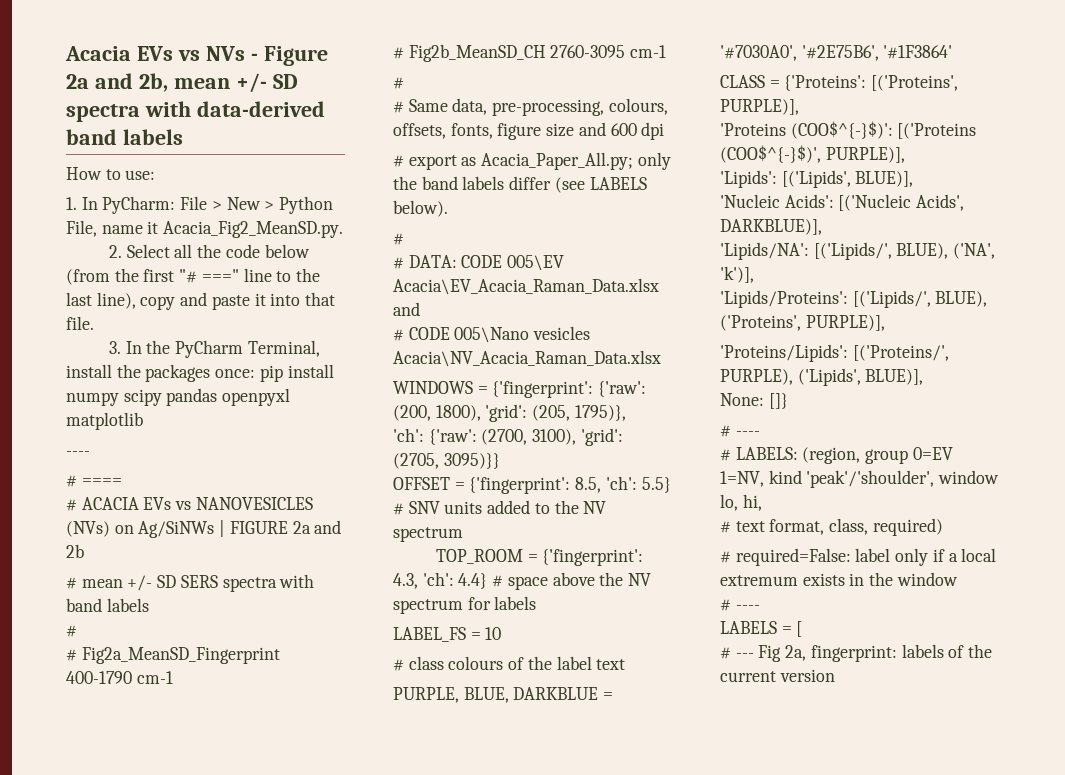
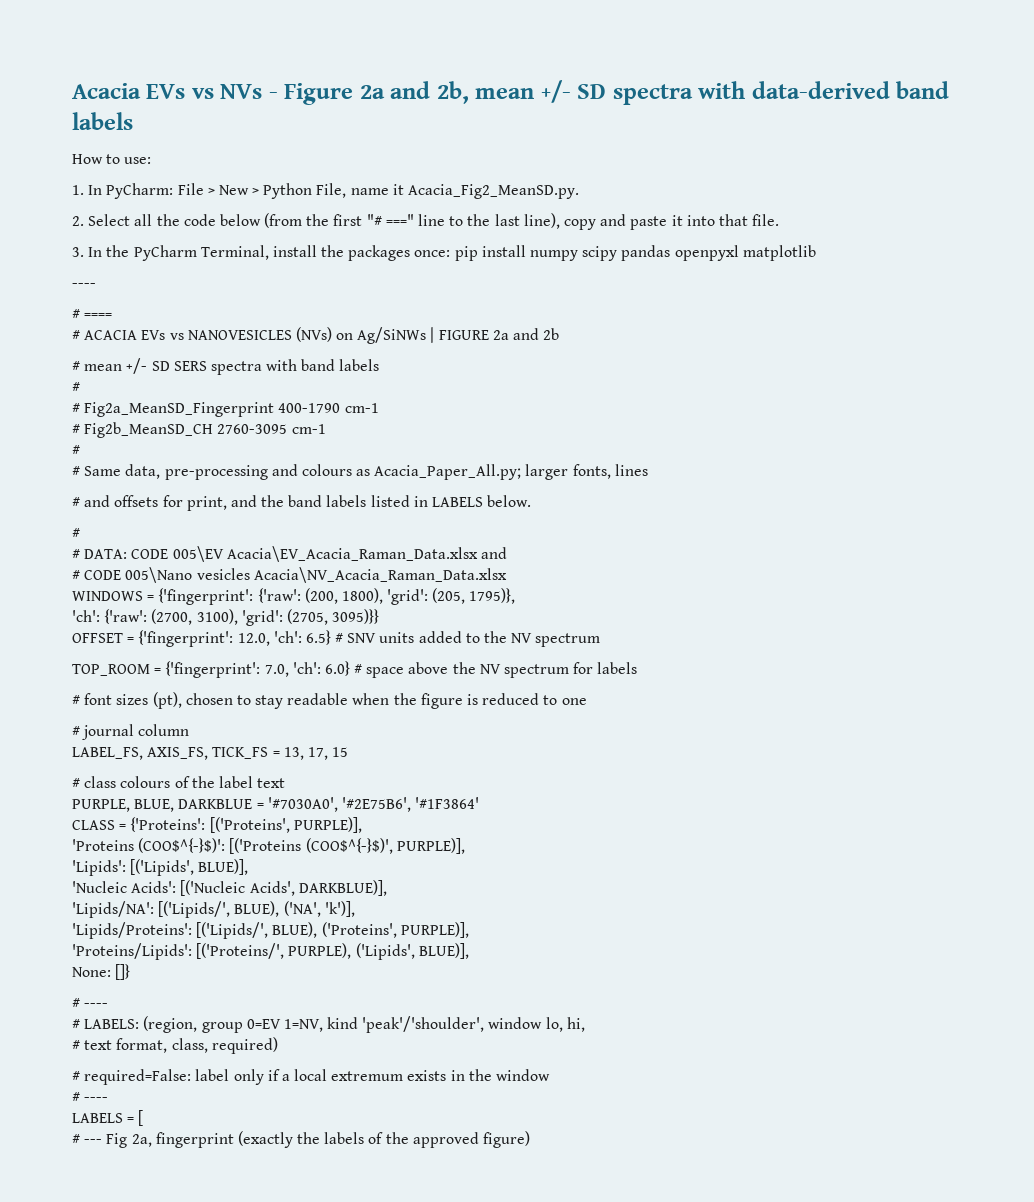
- # Same data, pre-processing, colours, offsets, fonts, figure size and 600 dpi
- # export as Acacia_Paper_All.py; only the band labels differ (see LABELS below).
+ # Same data, pre-processing and colours as Acacia_Paper_All.py; larger fonts, lines
+ # and offsets for print, and the band labels listed in LABELS below.
- OFFSET = {'fingerprint': 8.5, 'ch': 5.5} # SNV units added to the NV spectrum
+ OFFSET = {'fingerprint': 12.0, 'ch': 6.5} # SNV units added to the NV spectrum
- TOP_ROOM = {'fingerprint': 4.3, 'ch': 4.4} # space above the NV spectrum for labels
+ TOP_ROOM = {'fingerprint': 7.0, 'ch': 6.0} # space above the NV spectrum for labels
- LABEL_FS = 10
+ # font sizes (pt), chosen to stay readable when the figure is reduced to one
+ # journal column
+ LABEL_FS, AXIS_FS, TICK_FS = 13, 17, 15
- # --- Fig 2a, fingerprint: labels of the current version
+ # --- Fig 2a, fingerprint (exactly the labels of the approved figure)

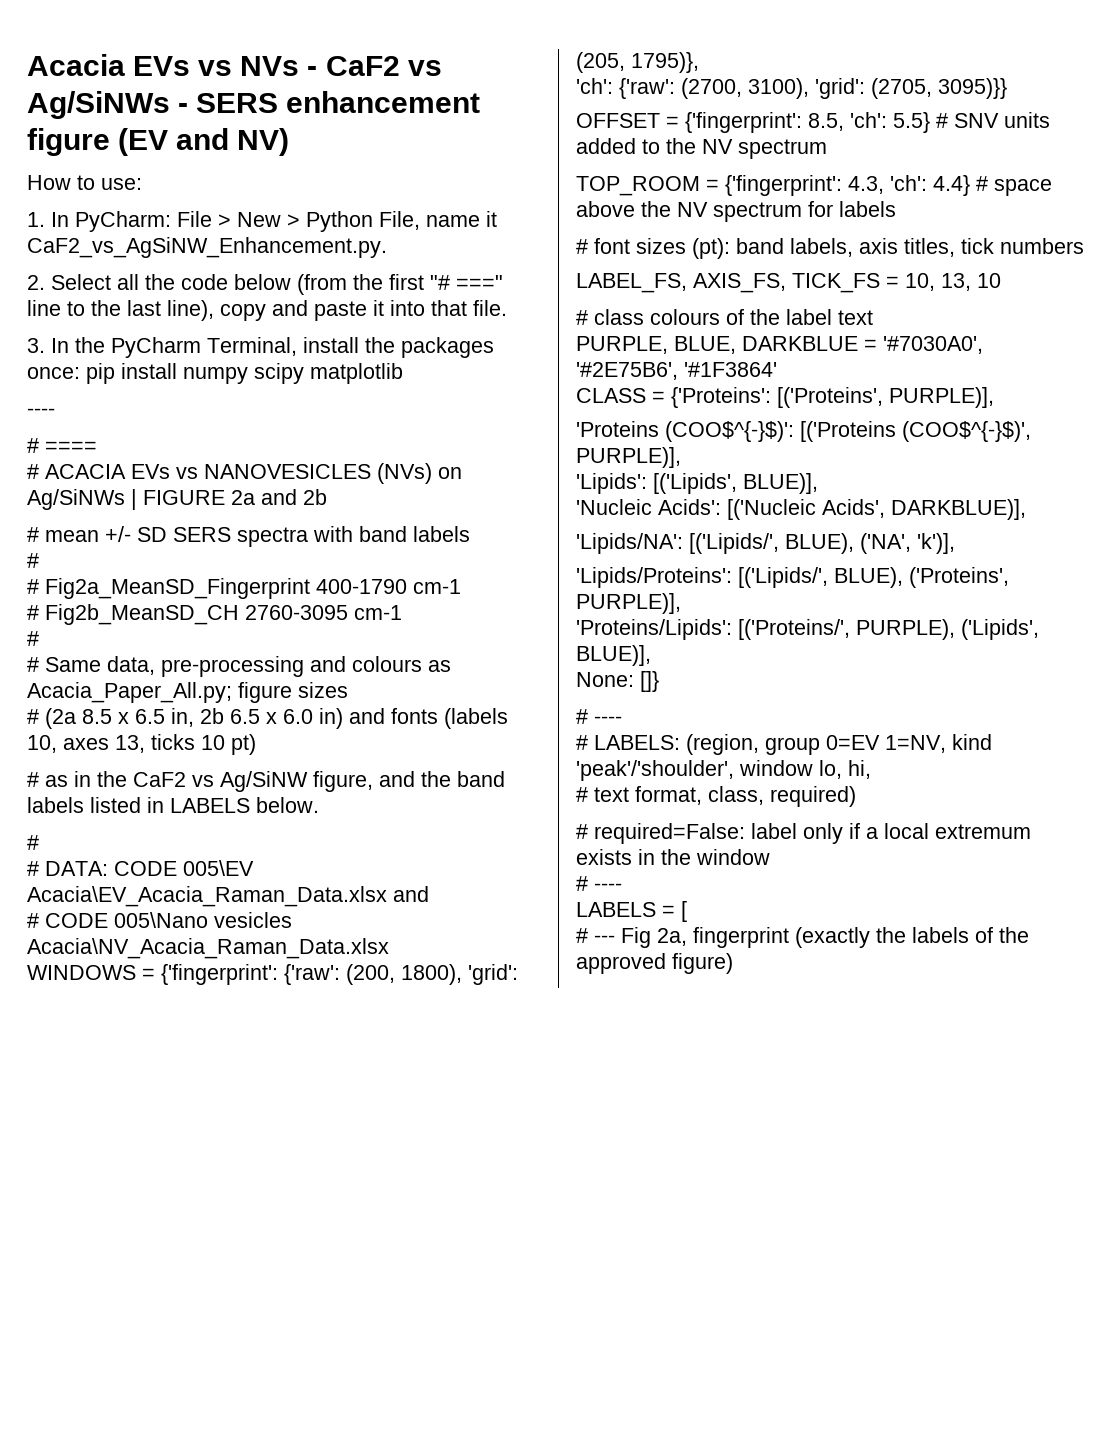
- Acacia EVs vs NVs - Figure 2a and 2b, mean +/- SD spectra with data-derived band labels
+ Acacia EVs vs NVs - CaF2 vs Ag/SiNWs - SERS enhancement figure (EV and NV)
- 1. In PyCharm: File > New > Python File, name it Acacia_Fig2_MeanSD.py.
+ 1. In PyCharm: File > New > Python File, name it CaF2_vs_AgSiNW_Enhancement.py.
- 3. In the PyCharm Terminal, install the packages once: pip install numpy scipy pandas openpyxl matplotlib
+ 3. In the PyCharm Terminal, install the packages once: pip install numpy scipy matplotlib
- # Same data, pre-processing and colours as Acacia_Paper_All.py; larger fonts, lines
- # and offsets for print, and the band labels listed in LABELS below.
+ # Same data, pre-processing and colours as Acacia_Paper_All.py; figure sizes
+ # (2a 8.5 x 6.5 in, 2b 6.5 x 6.0 in) and fonts (labels 10, axes 13, ticks 10 pt)
+ # as in the CaF2 vs Ag/SiNW figure, and the band labels listed in LABELS below.
- OFFSET = {'fingerprint': 12.0, 'ch': 6.5} # SNV units added to the NV spectrum
+ OFFSET = {'fingerprint': 8.5, 'ch': 5.5} # SNV units added to the NV spectrum
- TOP_ROOM = {'fingerprint': 7.0, 'ch': 6.0} # space above the NV spectrum for labels
+ TOP_ROOM = {'fingerprint': 4.3, 'ch': 4.4} # space above the NV spectrum for labels
- # font sizes (pt), chosen to stay readable when the figure is reduced to one
- # journal column
+ # font sizes (pt): band labels, axis titles, tick numbers
- LABEL_FS, AXIS_FS, TICK_FS = 13, 17, 15
+ LABEL_FS, AXIS_FS, TICK_FS = 10, 13, 10

